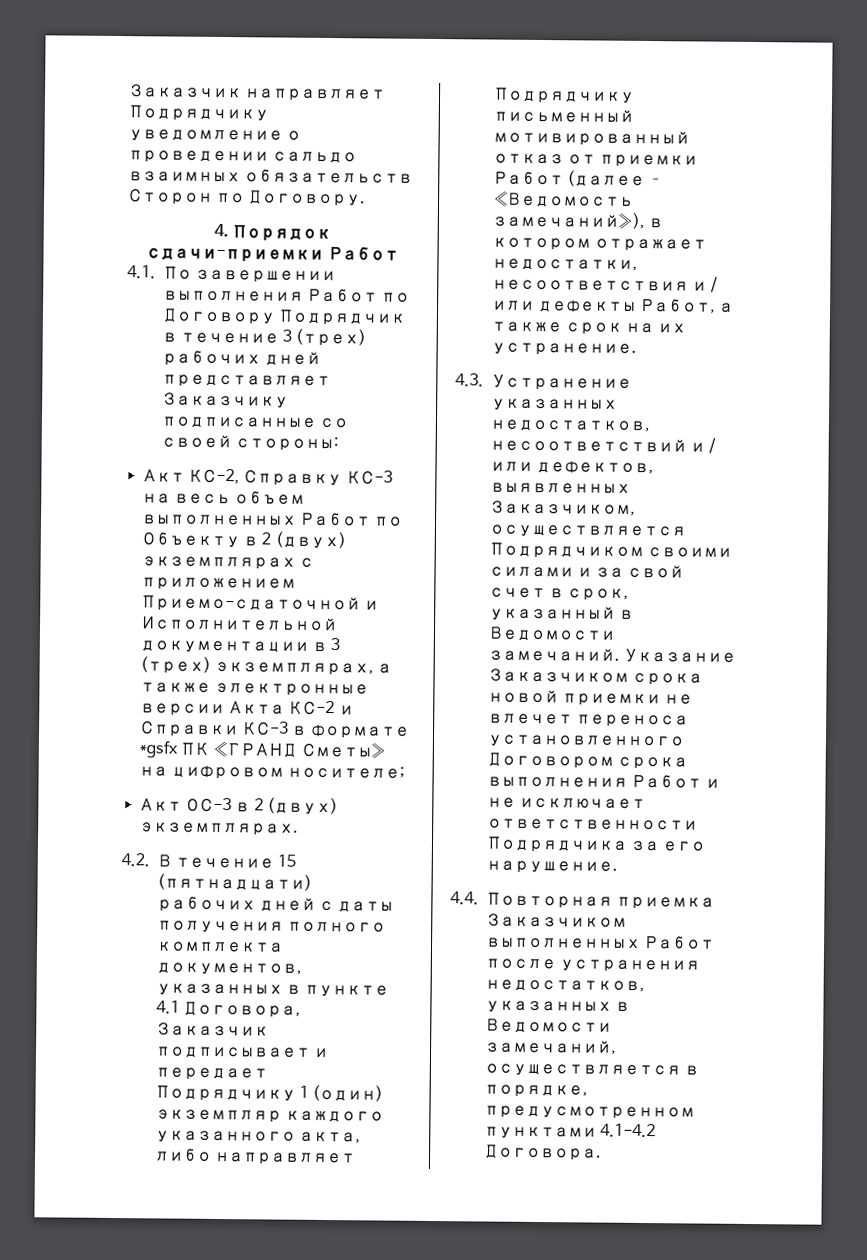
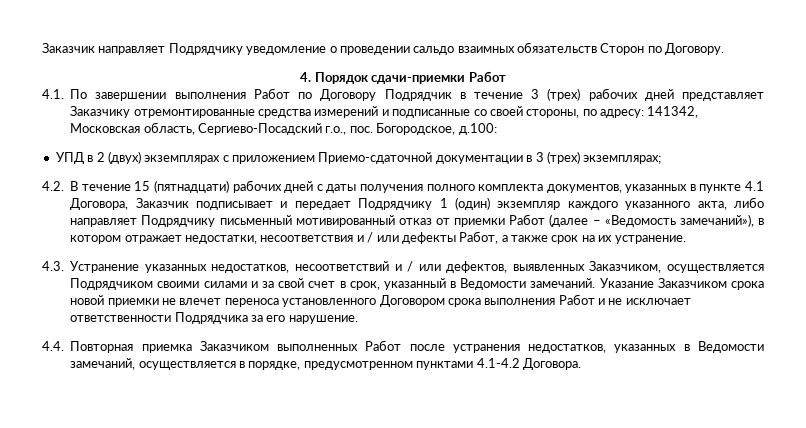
- 4.1. По завершении выполнения Работ по Договору Подрядчик в течение 3 (трех) рабочих дней представляет Заказчику подписанные со своей стороны:
- Акт КС-2, Справку КС-3 на весь объем выполненных Работ по Объекту в 2 (двух) экземплярах с приложением Приемо-сдаточной и Исполнительной документации в 3 (трех) экземплярах, а также электронные версии Акта КС-2 и Справки КС-3 в формате *gsfx ПК «ГРАНД Сметы» на цифровом носителе;
- Акт ОС-3 в 2 (двух) экземплярах.
+ 4.1. По завершении выполнения Работ по Договору Подрядчик в течение 3 (трех) рабочих дней представляет Заказчику отремонтированные средства измерений и подписанные со своей стороны, по адресу: 141342, Московская область, Сергиево-Посадский г.о., пос. Богородское, д.100:
+ УПД в 2 (двух) экземплярах с приложением Приемо-сдаточной документации в 3 (трех) экземплярах;

